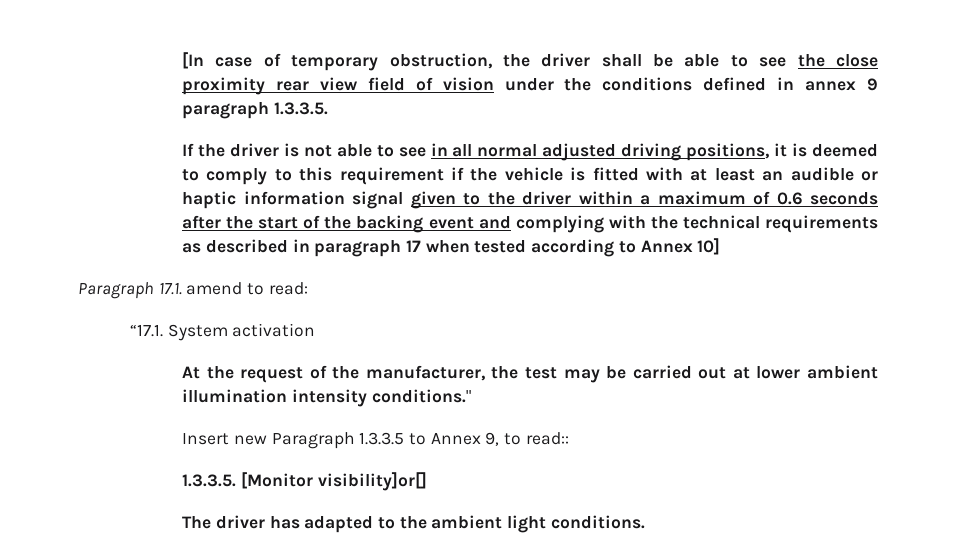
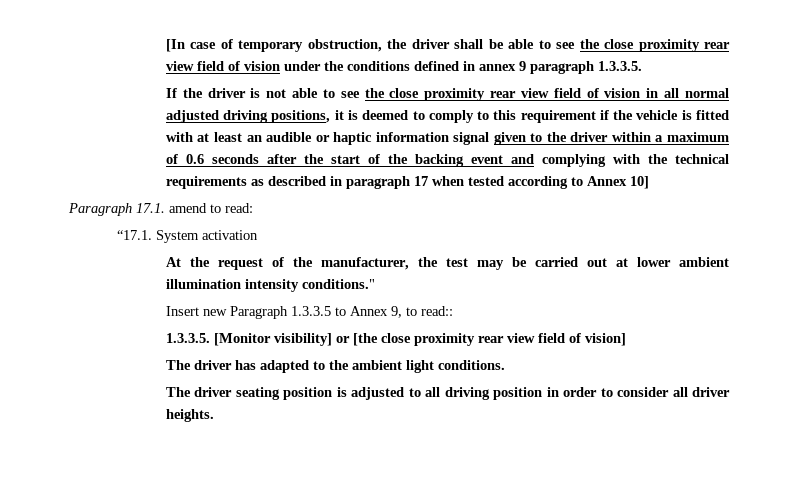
- If the driver is not able to see in all normal adjusted driving positions, it is deemed to comply to this requirement if the vehicle is fitted with at least an audible or haptic information signal given to the driver within a maximum of 0.6 seconds after the start of the backing event and complying with the technical requirements as described in paragraph 17 when tested according to Annex 10]
+ If the driver is not able to see the close proximity rear view field of vision in all normal adjusted driving positions, it is deemed to comply to this requirement if the vehicle is fitted with at least an audible or haptic information signal given to the driver within a maximum of 0.6 seconds after the start of the backing event and complying with the technical requirements as described in paragraph 17 when tested according to Annex 10]
- 1.3.3.5. [Monitor visibility]or[]
+ 1.3.3.5. [Monitor visibility] or [the close proximity rear view field of vision]
+ The driver seating position is adjusted to all driving position in order to consider all driver heights.

